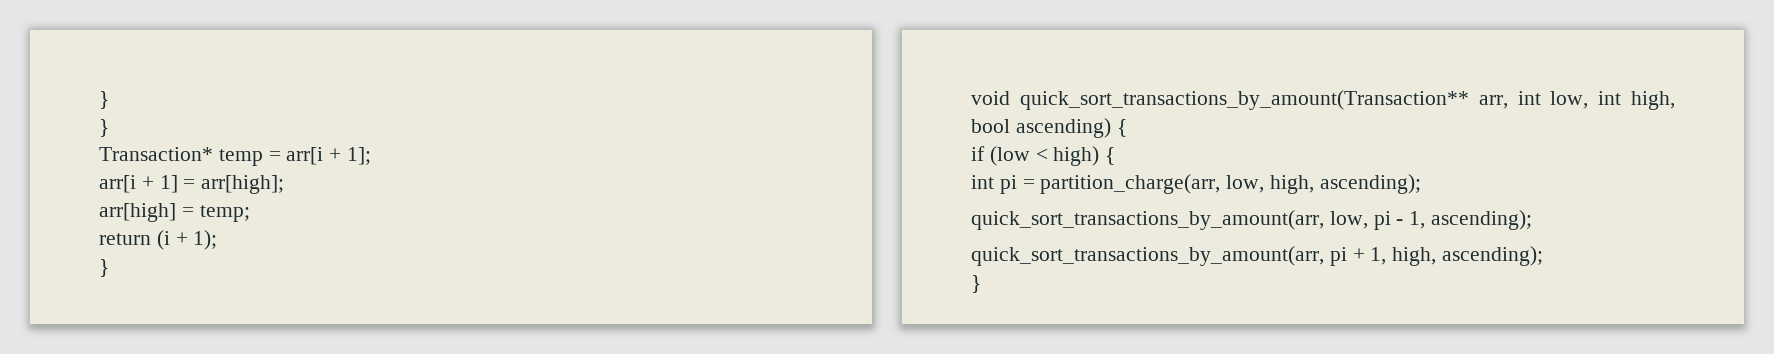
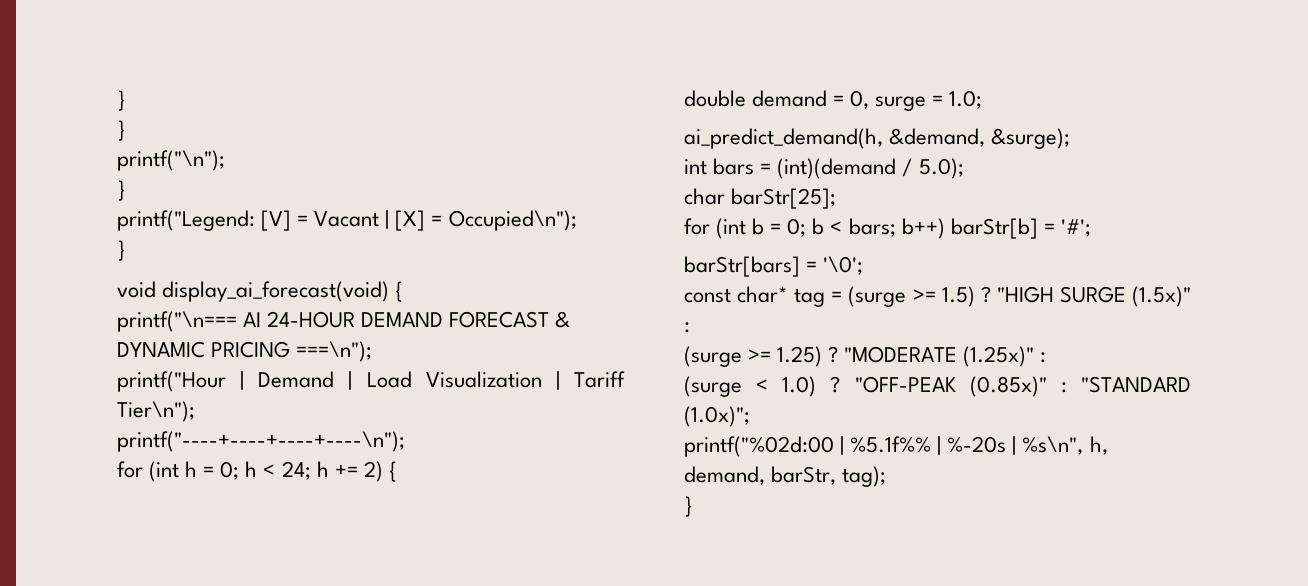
- Transaction* temp = arr[i + 1];
- arr[i + 1] = arr[high];
- arr[high] = temp;
- return (i + 1);
+ printf("\n");
  }
- void quick_sort_transactions_by_amount(Transaction** arr, int low, int high, bool ascending) {
- if (low < high) {
- int pi = partition_charge(arr, low, high, ascending);
- quick_sort_transactions_by_amount(arr, low, pi - 1, ascending);
- quick_sort_transactions_by_amount(arr, pi + 1, high, ascending);
+ printf("Legend: [V] = Vacant | [X] = Occupied\n");
+ }
+ void display_ai_forecast(void) {
+ printf("\n=== AI 24-HOUR DEMAND FORECAST & DYNAMIC PRICING ===\n");
+ printf("Hour | Demand | Load Visualization | Tariff Tier\n");
+ printf("----+----+----+----\n");
+ for (int h = 0; h < 24; h += 2) {
+ double demand = 0, surge = 1.0;
+ ai_predict_demand(h, &demand, &surge);
+ int bars = (int)(demand / 5.0);
+ char barStr[25];
+ for (int b = 0; b < bars; b++) barStr[b] = '#';
+ barStr[bars] = '\0';
+ const char* tag = (surge >= 1.5) ? "HIGH SURGE (1.5x)" :
+ (surge >= 1.25) ? "MODERATE (1.25x)" :
+ (surge < 1.0) ? "OFF-PEAK (0.85x)" : "STANDARD (1.0x)";
+ printf("%02d:00 | %5.1f%% | %-20s | %s\n", h, demand, barStr, tag);

